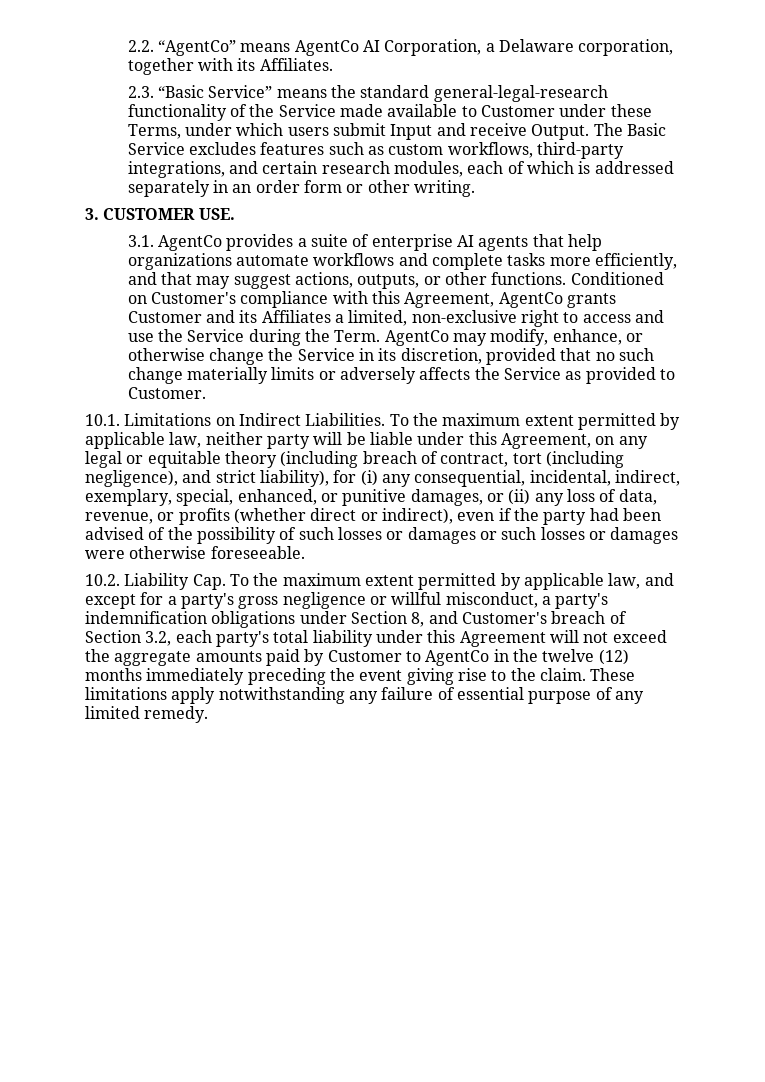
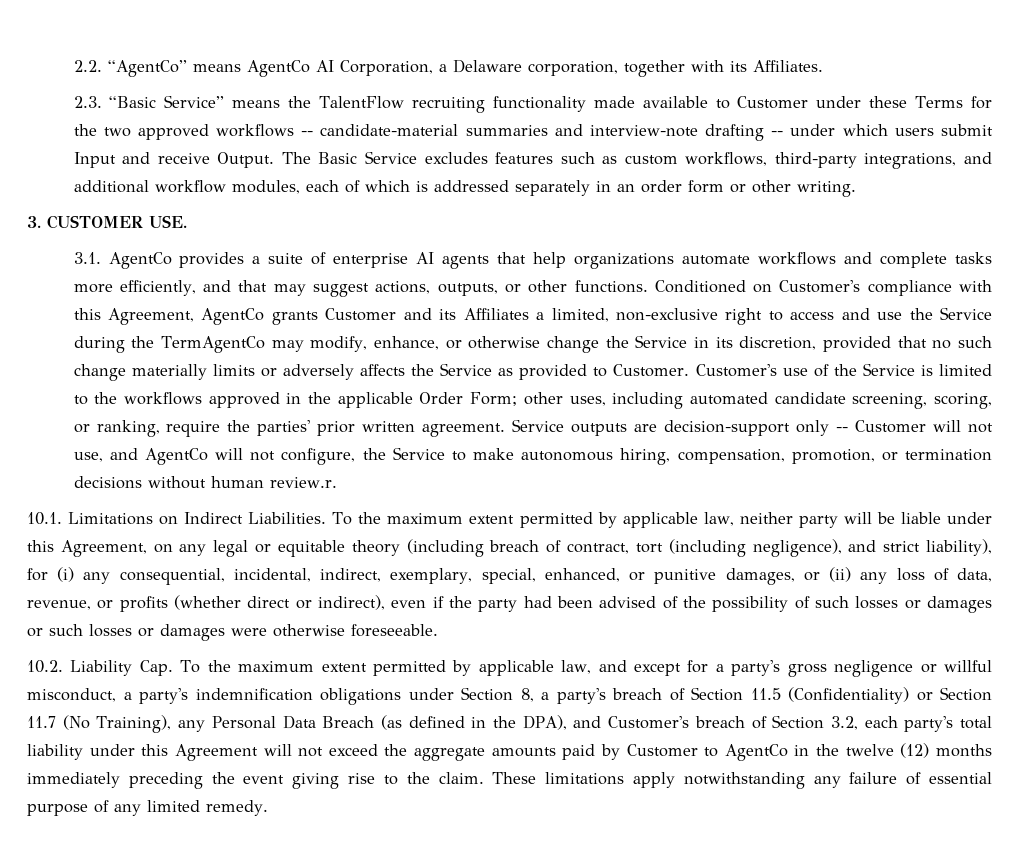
- 2.3. “Basic Service” means the standard general-legal-research functionality of the Service made available to Customer under these Terms, under which users submit Input and receive Output.
+ 2.3. “Basic Service” means the TalentFlow recruiting functionality made available to Customer under these Terms for the two approved workflows -- candidate-material summaries and interview-note drafting -- under which users submit Input and receive Output.
- The Basic Service excludes features such as custom workflows, third-party integrations, and certain research modules, each of which is addressed separately in an order form or other writing.
+ The Basic Service excludes features such as custom workflows, third-party integrations, and additional workflow modules, each of which is addressed separately in an order form or other writing.
- Conditioned on Customer's compliance with this Agreement, AgentCo grants Customer and its Affiliates a limited, non-exclusive right to access and use the Service during the Term. AgentCo may modify, enhance, or otherwise change the Service in its discretion, provided that no such change materially limits or adversely affects the Service as provided to Customer.
+ Conditioned on Customer's compliance with this Agreement, AgentCo grants Customer and its Affiliates a limited, non-exclusive right to access and use the Service during the TermAgentCo may modify, enhance, or otherwise change the Service in its discretion, provided that no such change materially limits or adversely affects the Service as provided to Customer. Customer's use of the Service is limited to the workflows approved in the applicable Order Form; other uses, including automated candidate screening, scoring, or ranking, require the parties' prior written agreement. Service outputs are decision-support only -- Customer will not use, and AgentCo will not configure, the Service to make autonomous hiring, compensation, promotion, or termination decisions without human review.r.
- 10.2. Liability Cap. To the maximum extent permitted by applicable law, and except for a party's gross negligence or willful misconduct, a party's indemnification obligations under Section 8, and Customer's breach of Section 3.2, each party's total liability under this Agreement will not exceed the aggregate amounts paid by Customer to AgentCo in the twelve (12) months immediately preceding the event giving rise to the claim.
+ 10.2. Liability Cap. To the maximum extent permitted by applicable law, and except for a party's gross negligence or willful misconduct, a party's indemnification obligations under Section 8, a party's breach of Section 11.5 (Confidentiality) or Section 11.7 (No Training), any Personal Data Breach (as defined in the DPA), and Customer's breach of Section 3.2, each party's total liability under this Agreement will not exceed the aggregate amounts paid by Customer to AgentCo in the twelve (12) months immediately preceding the event giving rise to the claim.

